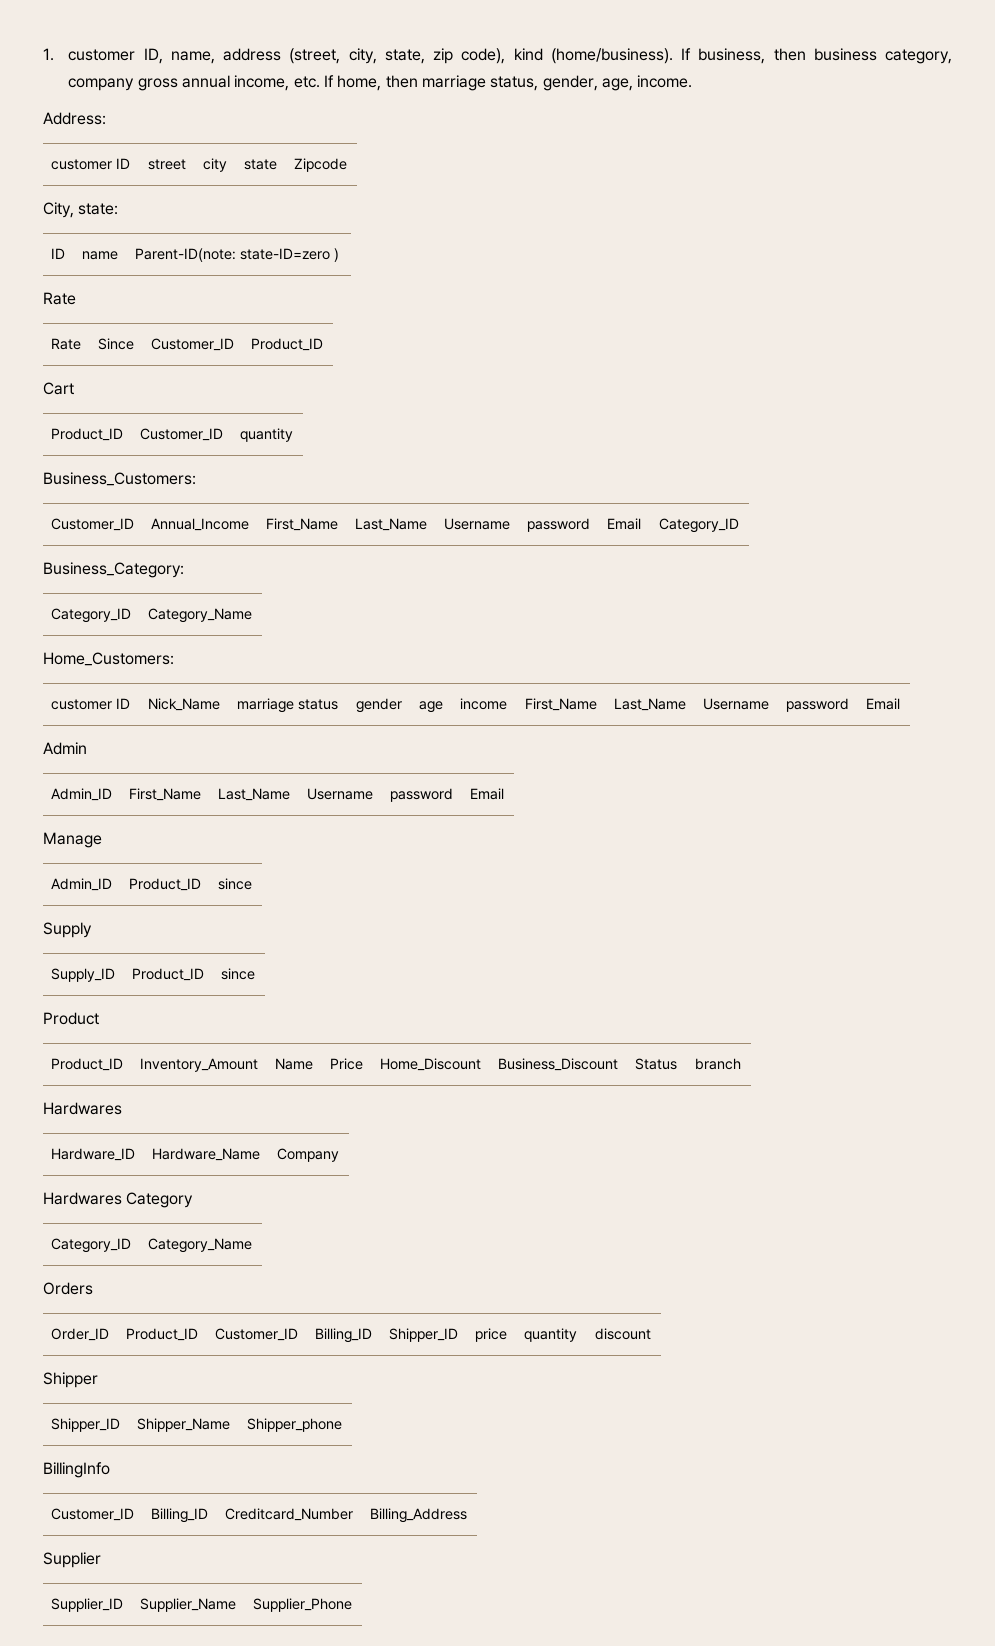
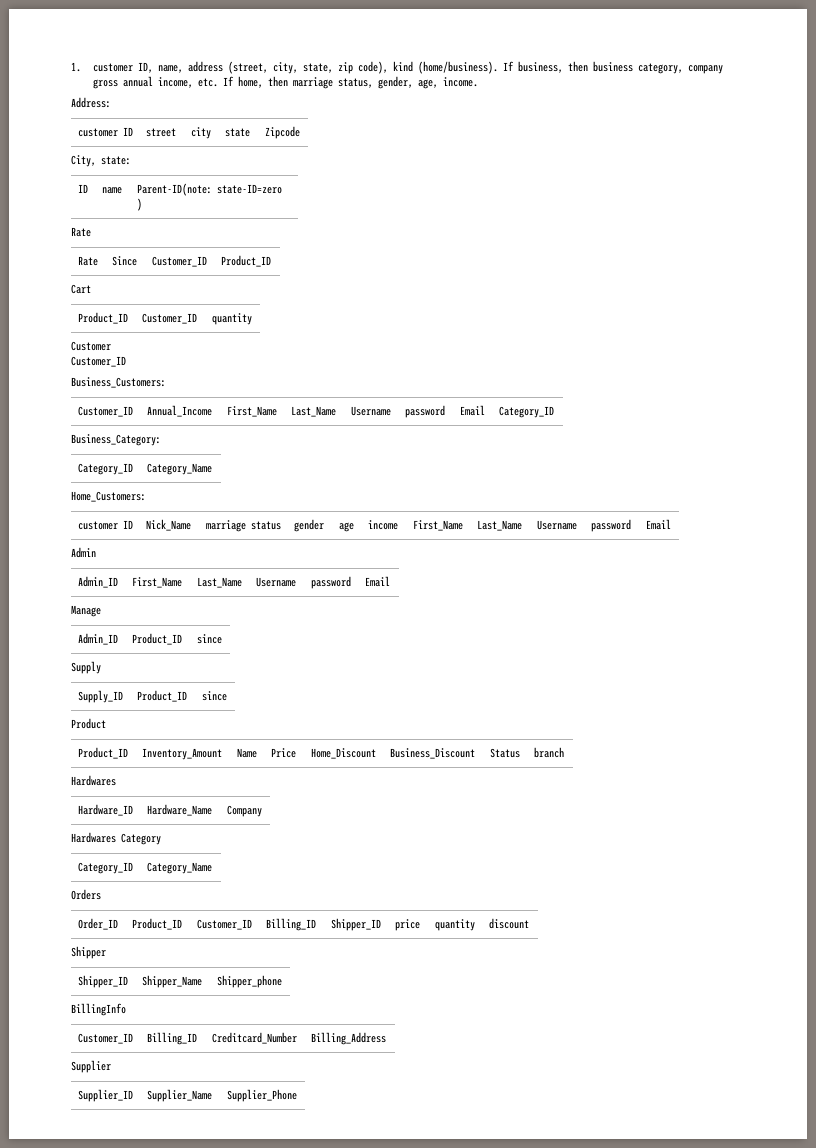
+ Customer
+ Customer_ID

